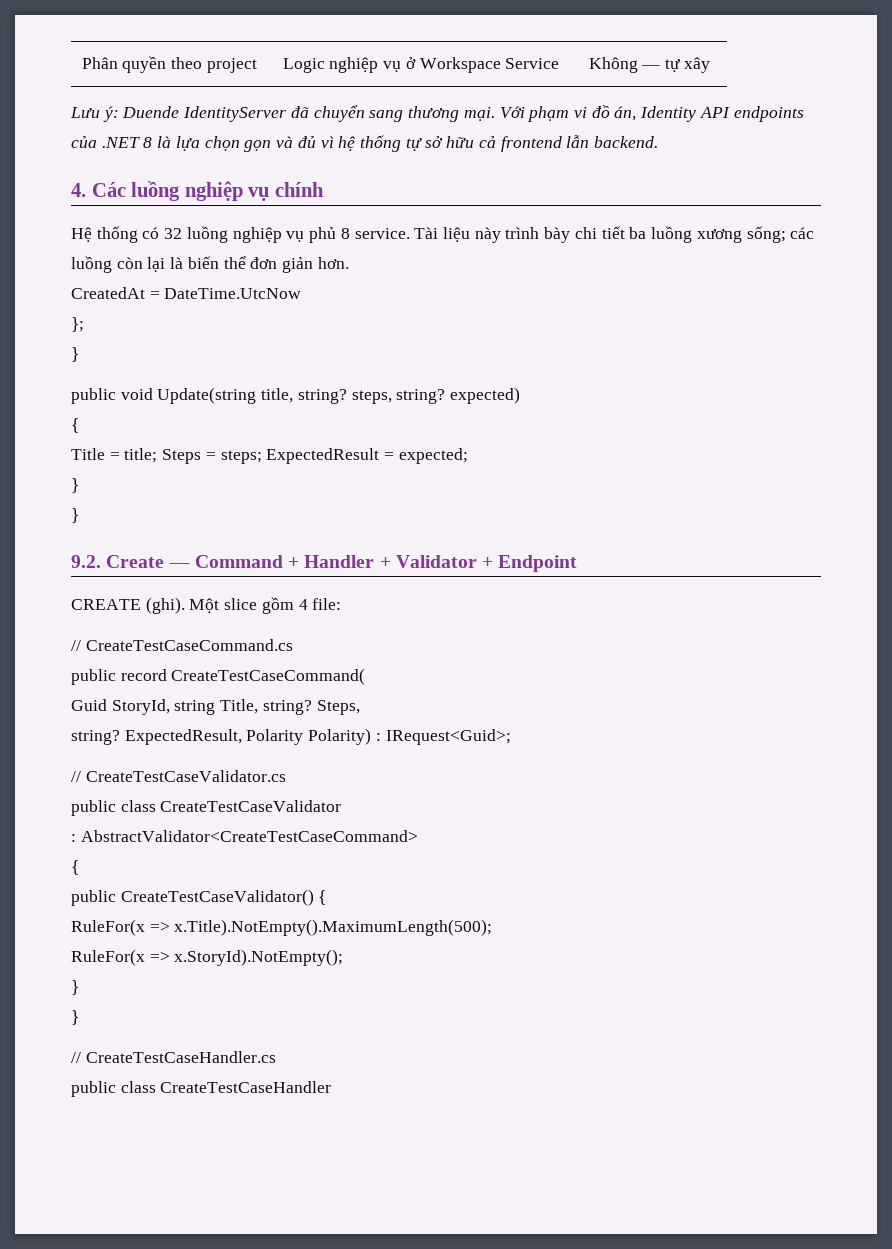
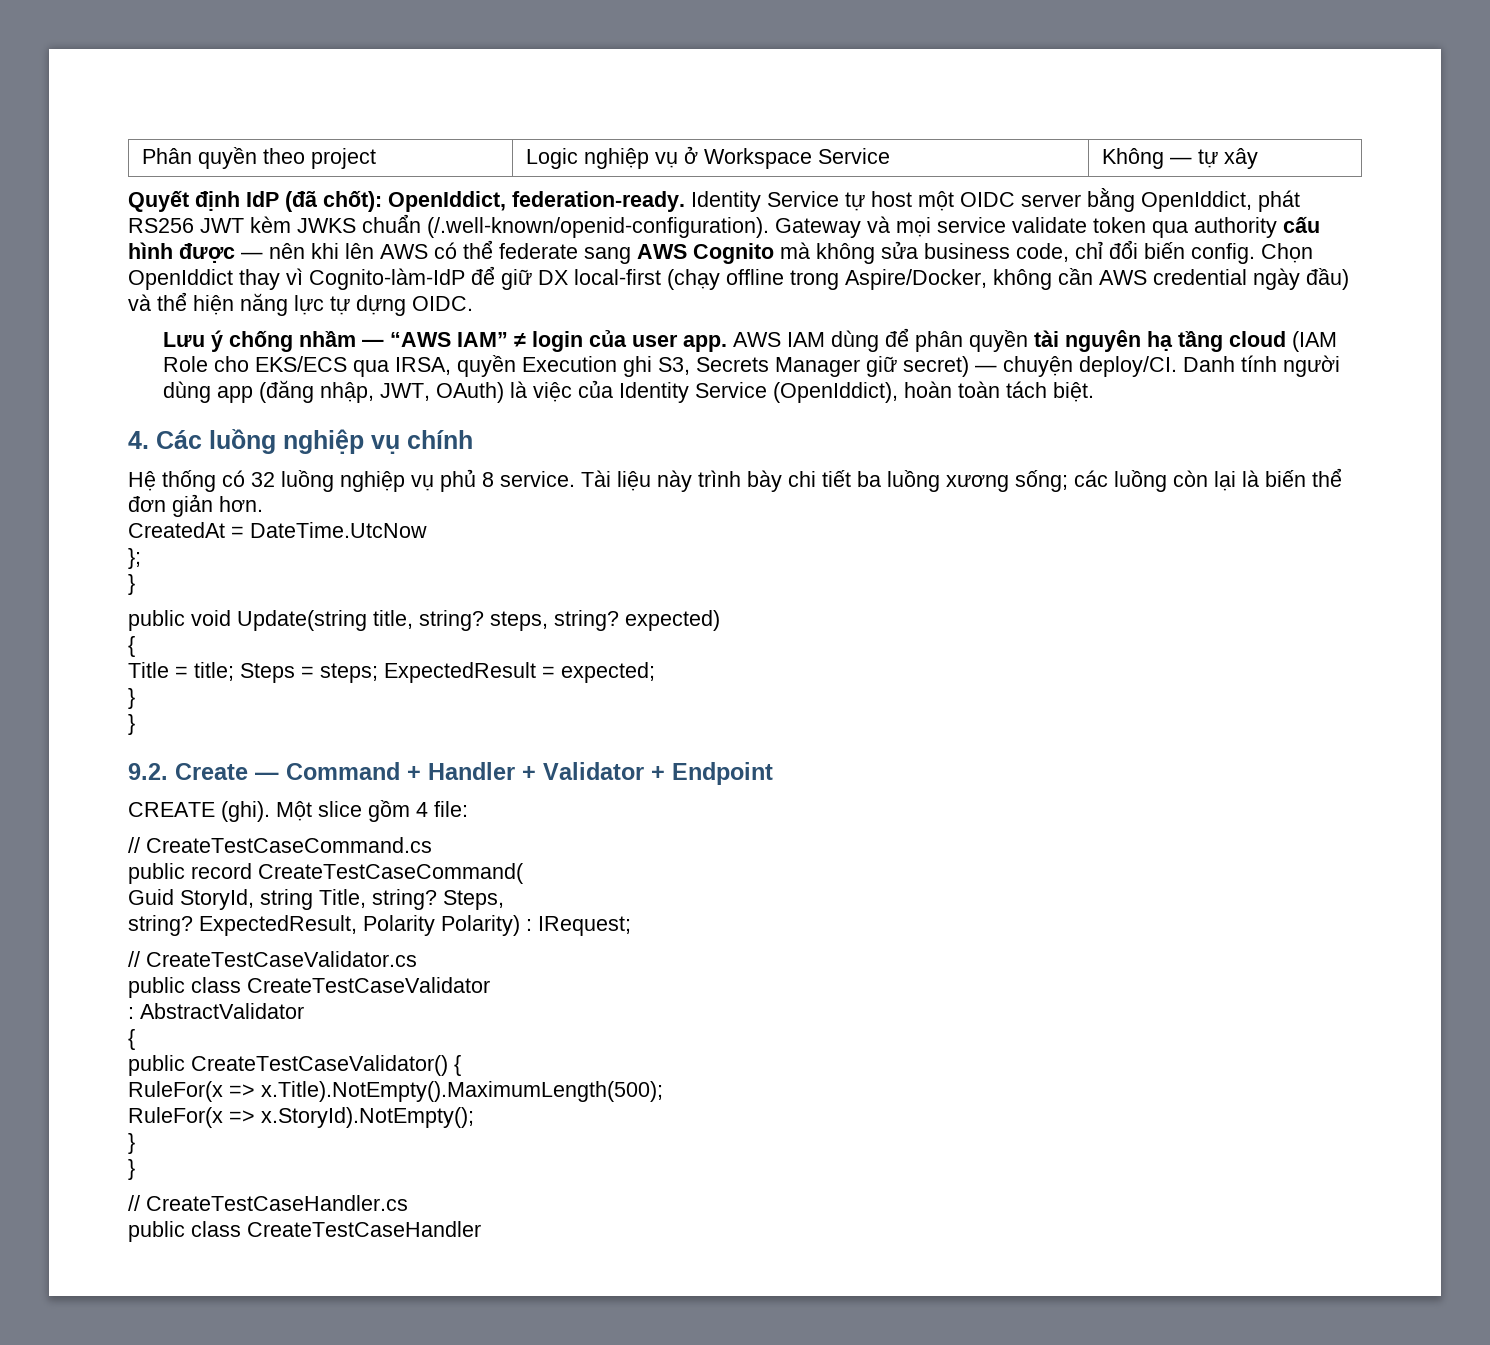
- Lưu ý: Duende IdentityServer đã chuyển sang thương mại. Với phạm vi đồ án, Identity API endpoints của .NET 8 là lựa chọn gọn và đủ vì hệ thống tự sở hữu cả frontend lẫn backend.
+ Quyết định IdP (đã chốt): OpenIddict, federation-ready. Identity Service tự host một OIDC server bằng OpenIddict, phát RS256 JWT kèm JWKS chuẩn (/.well-known/openid-configuration). Gateway và mọi service validate token qua authority cấu hình được — nên khi lên AWS có thể federate sang AWS Cognito mà không sửa business code, chỉ đổi biến config. Chọn OpenIddict thay vì Cognito-làm-IdP để giữ DX local-first (chạy offline trong Aspire/Docker, không cần AWS credential ngày đầu) và thể hiện năng lực tự dựng OIDC.
+ Lưu ý chống nhầm — “AWS IAM” ≠ login của user app. AWS IAM dùng để phân quyền tài nguyên hạ tầng cloud (IAM Role cho EKS/ECS qua IRSA, quyền Execution ghi S3, Secrets Manager giữ secret) — chuyện deploy/CI. Danh tính người dùng app (đăng nhập, JWT, OAuth) là việc của Identity Service (OpenIddict), hoàn toàn tách biệt.
- ExpectedResult, Polarity Polarity) : IRequest<Guid>;
+ ExpectedResult, Polarity Polarity) : IRequest;
- : AbstractValidator<CreateTestCaseCommand>
+ : AbstractValidator

